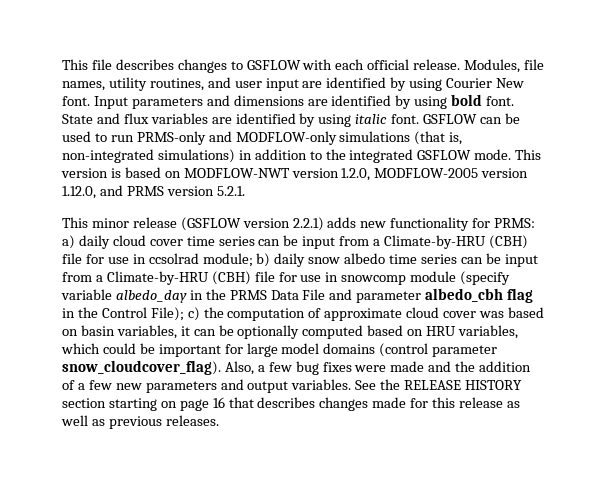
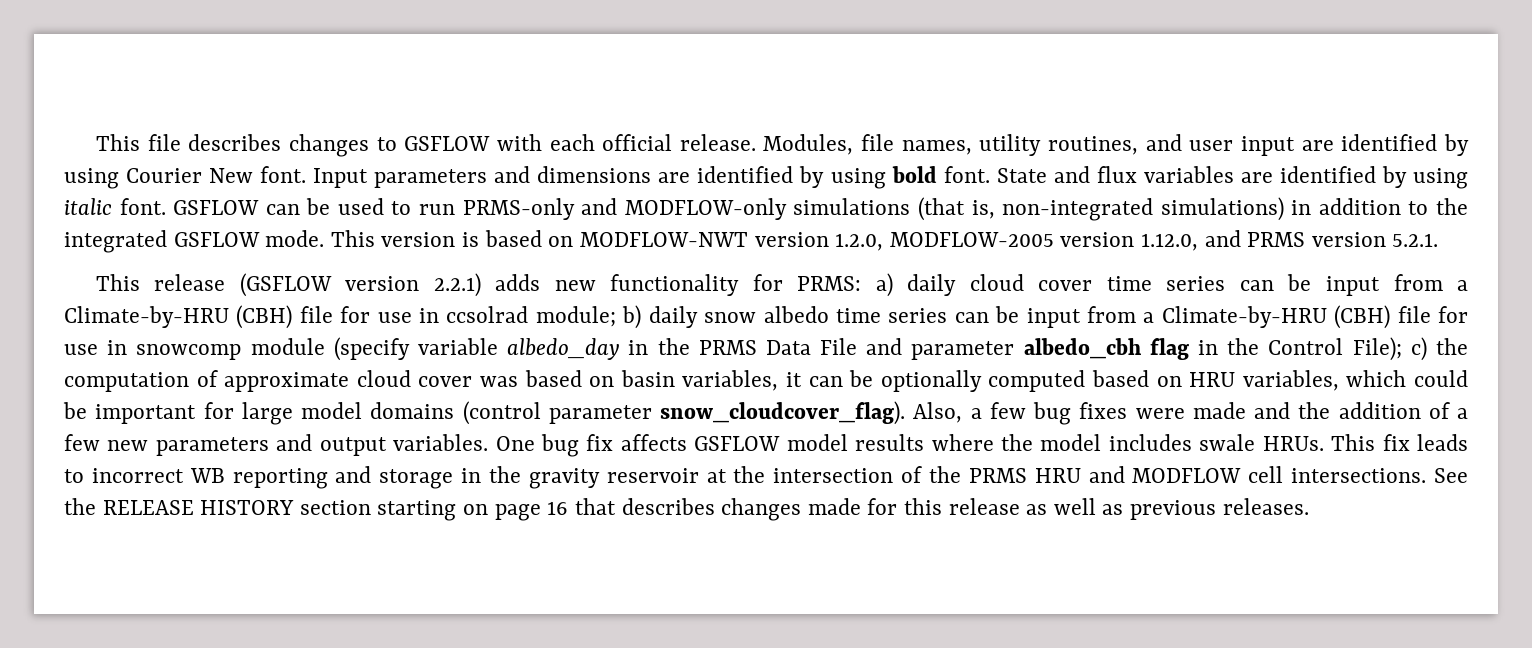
- This minor release (GSFLOW version 2.2.1) adds new functionality for PRMS:
+ This release (GSFLOW version 2.2.1) adds new functionality for PRMS:
+ One bug fix affects GSFLOW model results where the model includes swale HRUs. This fix leads to incorrect WB reporting and storage in the gravity reservoir at the intersection of the PRMS HRU and MODFLOW cell intersections.

